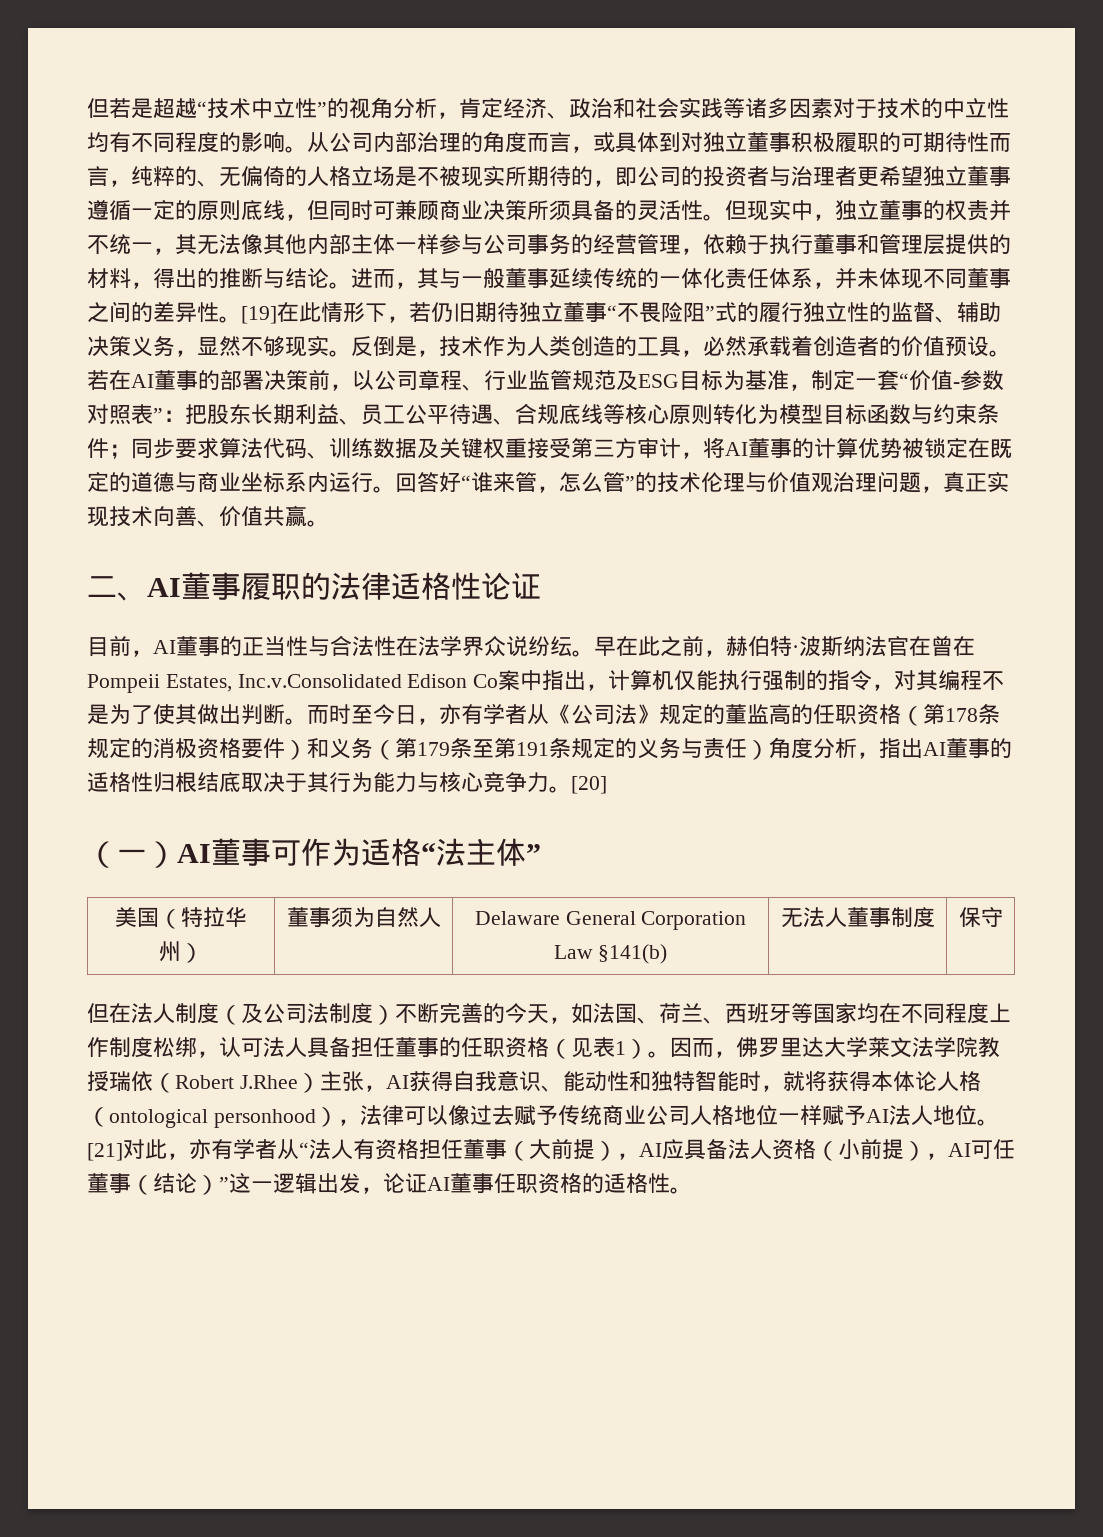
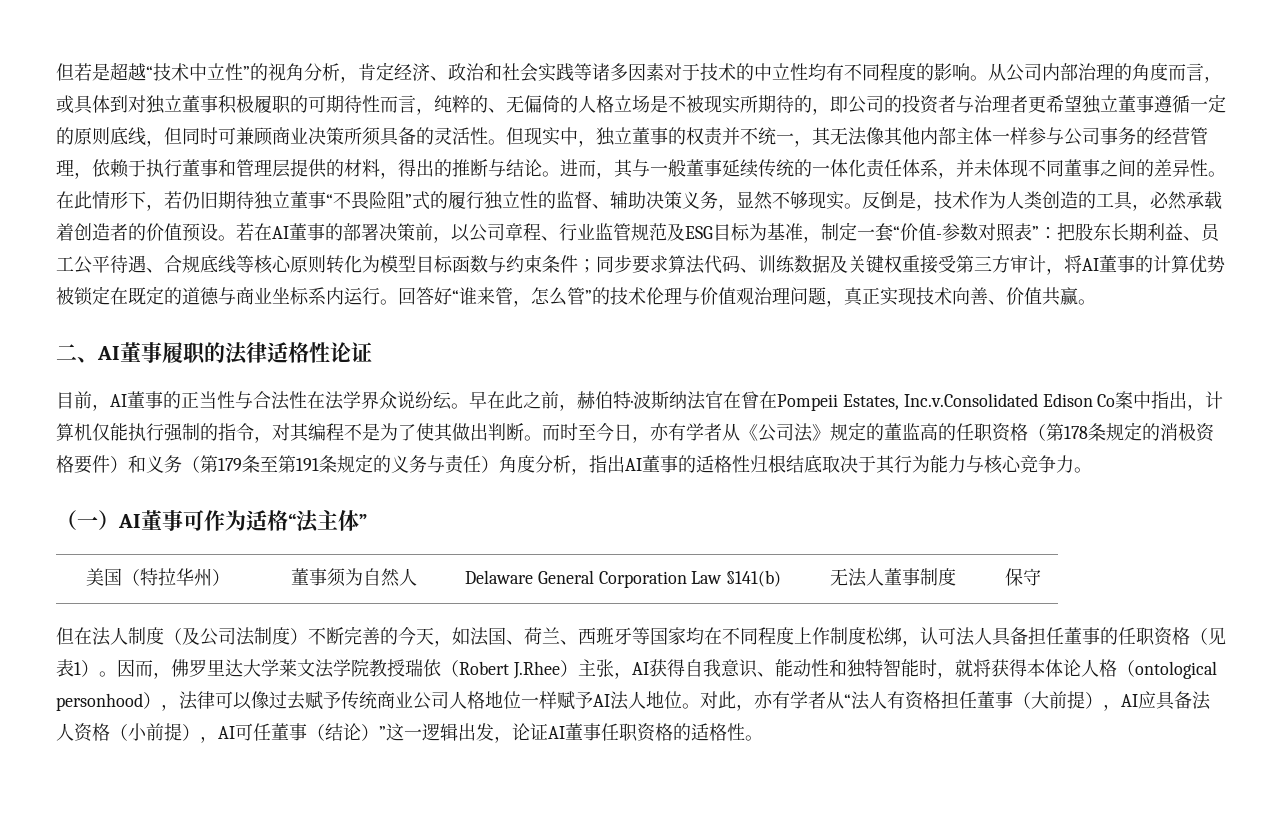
- [19]在此情形下，若仍旧期待独立董事“不畏险阻”式的履行独立性的监督、辅助决策义务，显然不够现实。
+ 在此情形下，若仍旧期待独立董事“不畏险阻”式的履行独立性的监督、辅助决策义务，显然不够现实。
- [20]
- [21]对此，亦有学者从“法人有资格担任董事（大前提），AI应具备法人资格（小前提），AI可任董事（结论）”这一逻辑出发，论证AI董事任职资格的适格性。
+ 对此，亦有学者从“法人有资格担任董事（大前提），AI应具备法人资格（小前提），AI可任董事（结论）”这一逻辑出发，论证AI董事任职资格的适格性。

